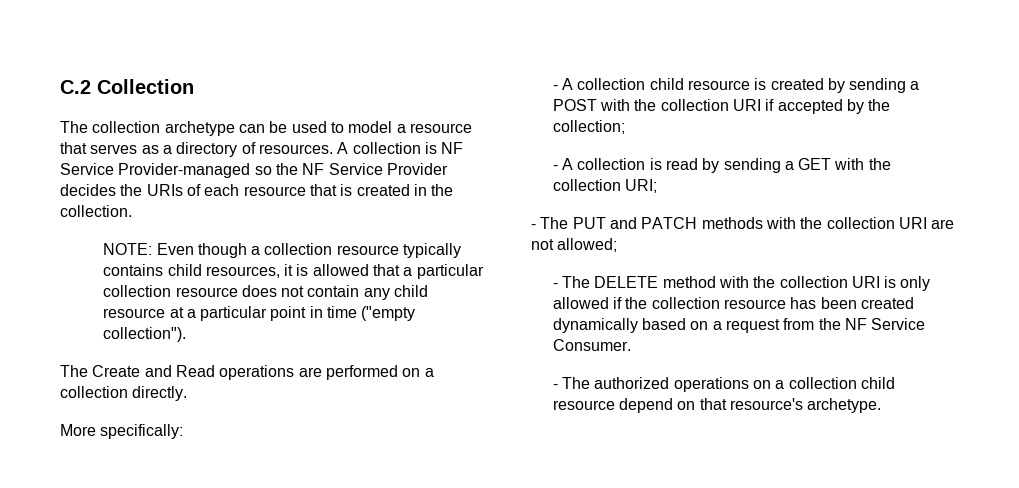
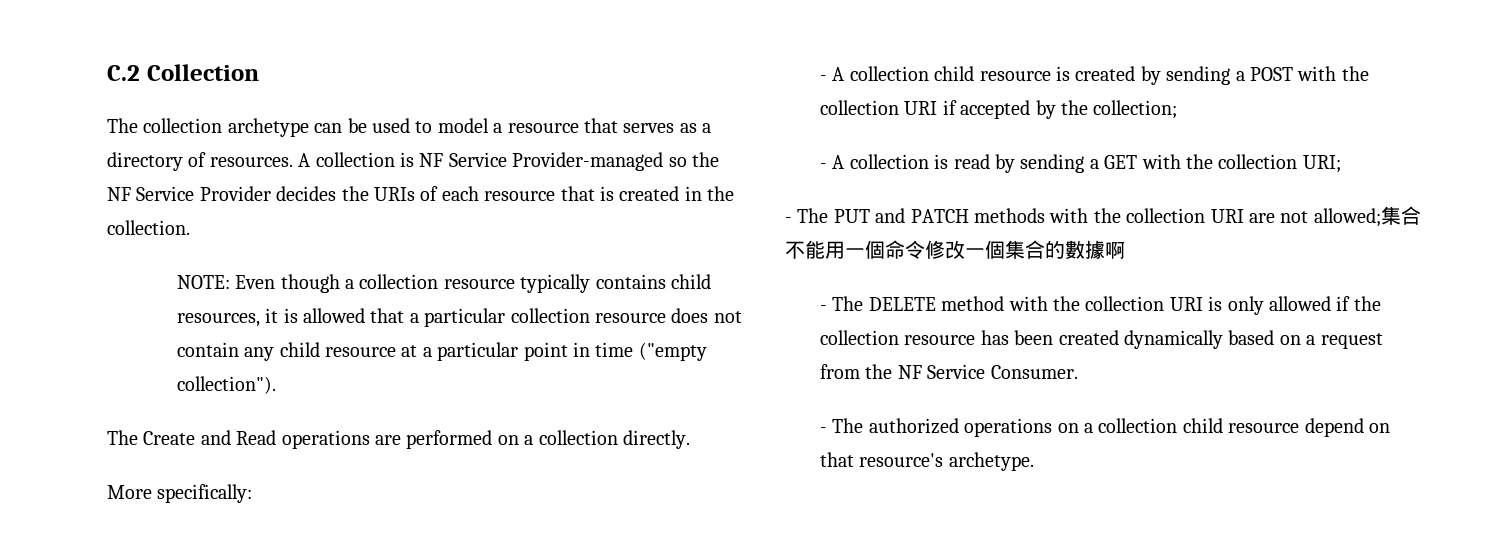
- - The PUT and PATCH methods with the collection URI are not allowed;
+ - The PUT and PATCH methods with the collection URI are not allowed;集合不能用一個命令修改一個集合的數據啊

